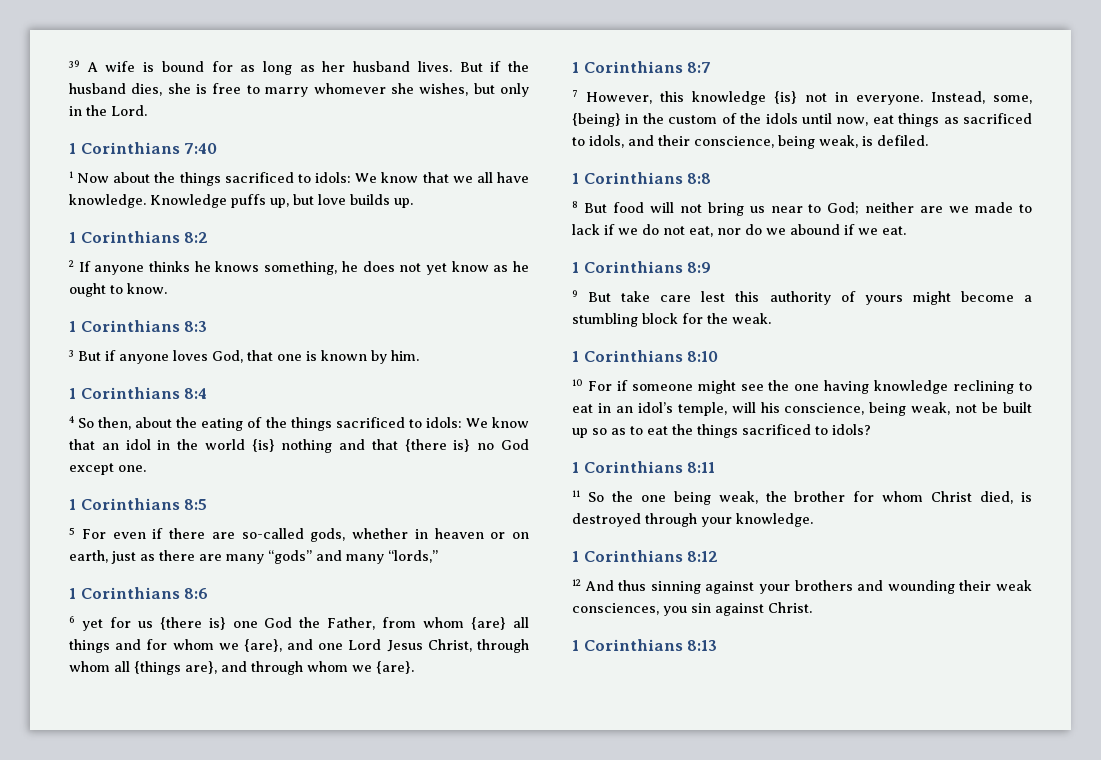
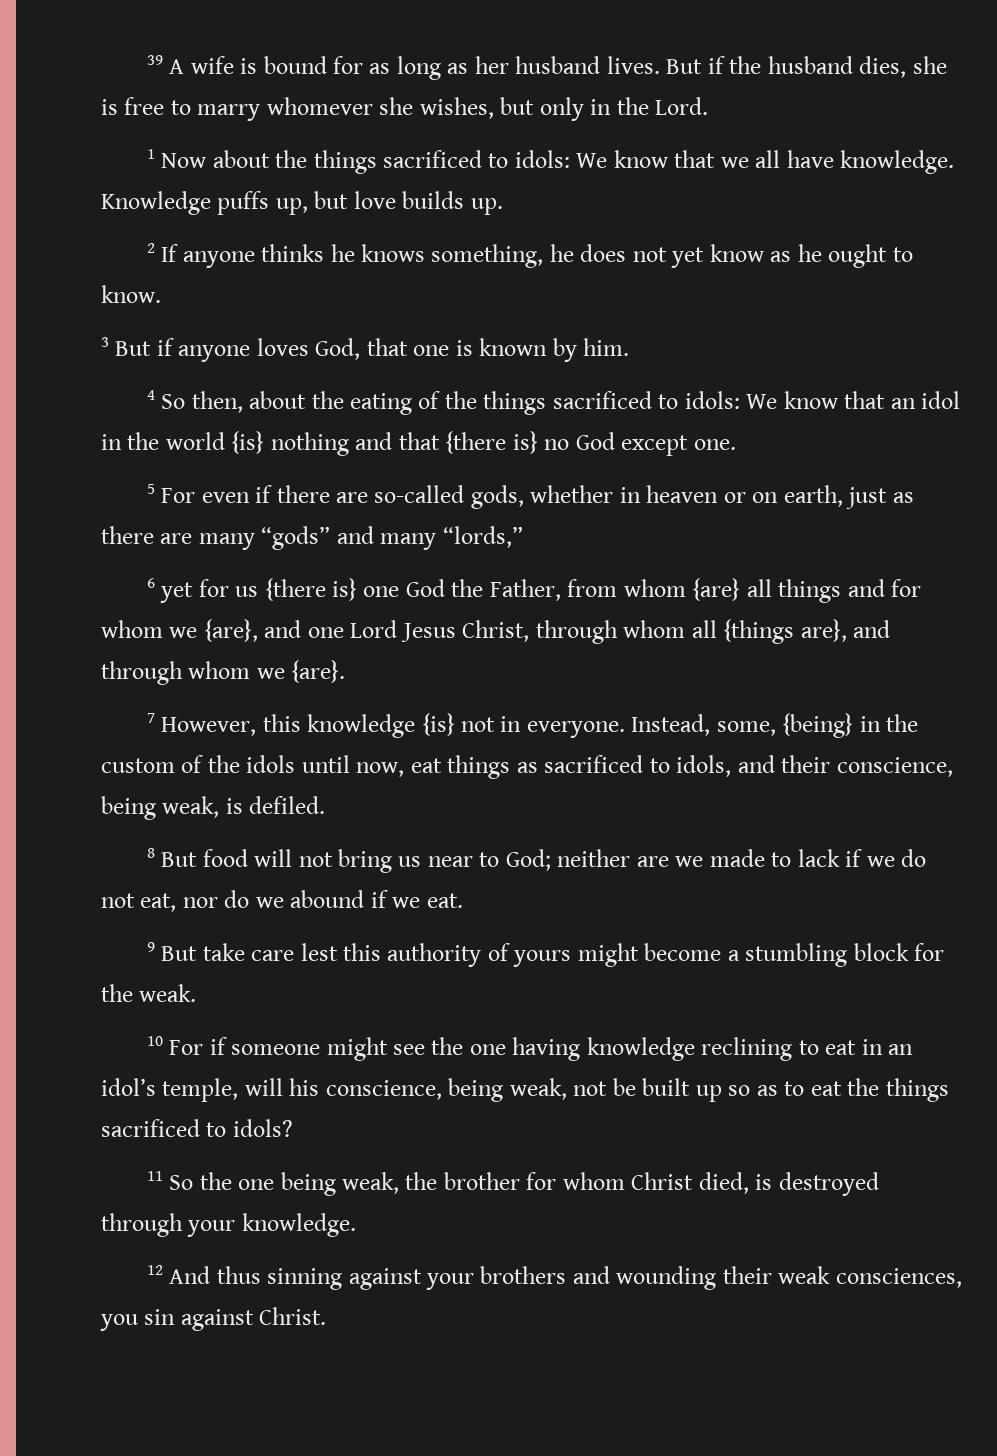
- 1 Corinthians 7:40
- 1 Corinthians 8:2
- 1 Corinthians 8:3
- 1 Corinthians 8:4
- 1 Corinthians 8:5
- 1 Corinthians 8:6
- 1 Corinthians 8:7
- 1 Corinthians 8:8
- 1 Corinthians 8:9
- 1 Corinthians 8:10
- 1 Corinthians 8:11
- 1 Corinthians 8:12
- 1 Corinthians 8:13

